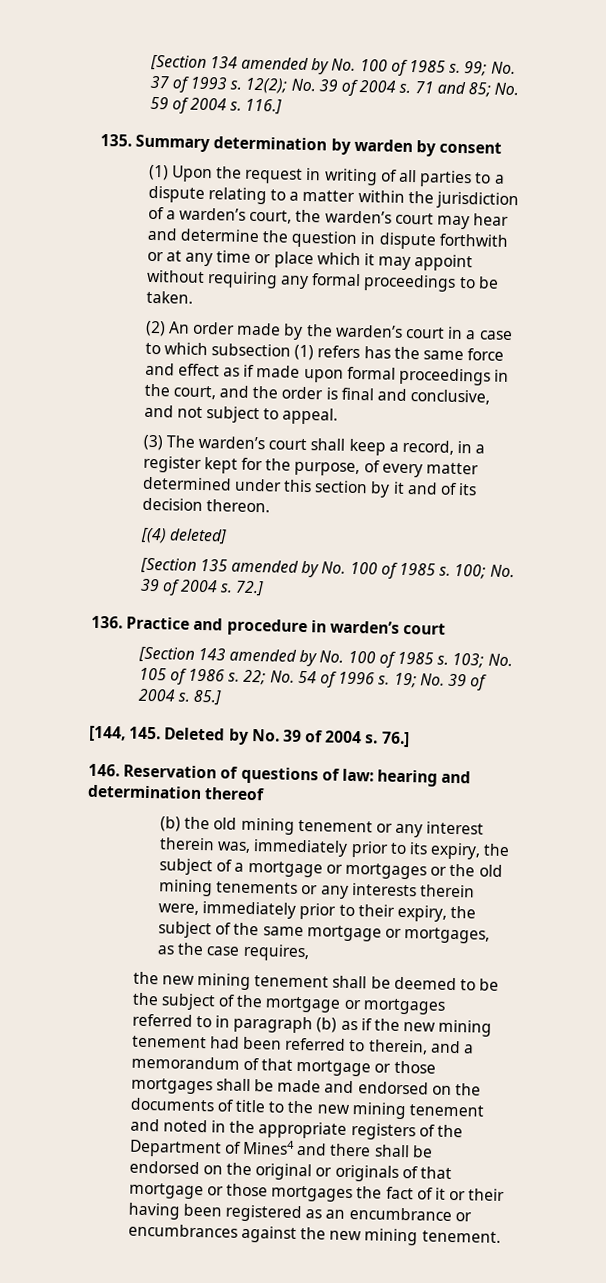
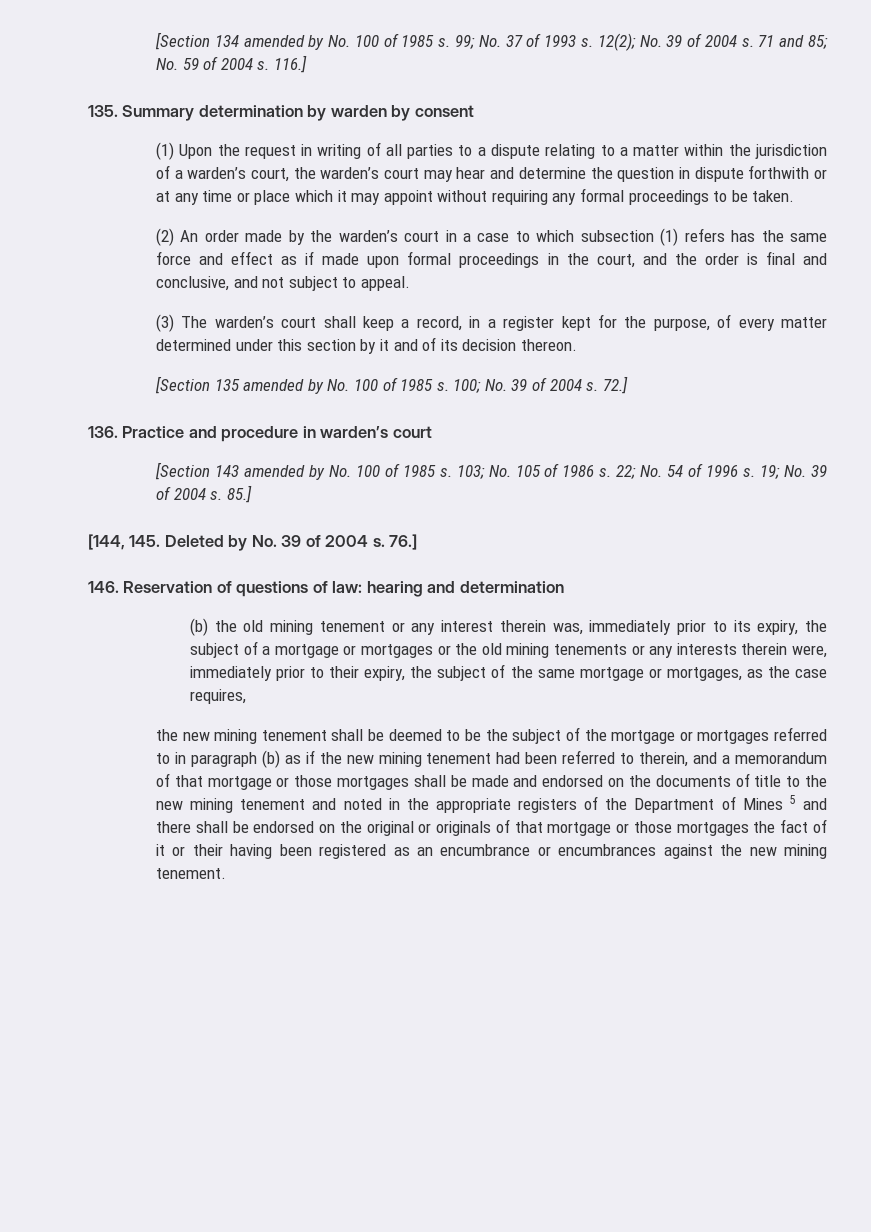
- [(4) deleted]
- 146. Reservation of questions of law: hearing and determination thereof
+ 146. Reservation of questions of law: hearing and determination
- the new mining tenement shall be deemed to be the subject of the mortgage or mortgages referred to in paragraph (b) as if the new mining tenement had been referred to therein, and a memorandum of that mortgage or those mortgages shall be made and endorsed on the documents of title to the new mining tenement and noted in the appropriate registers of the Department of Mines4 and there shall be endorsed on the original or originals of that mortgage or those mortgages the fact of it or their having been registered as an encumbrance or encumbrances against the new mining tenement.
+ the new mining tenement shall be deemed to be the subject of the mortgage or mortgages referred to in paragraph (b) as if the new mining tenement had been referred to therein, and a memorandum of that mortgage or those mortgages shall be made and endorsed on the documents of title to the new mining tenement and noted in the appropriate registers of the Department of Mines 5 and there shall be endorsed on the original or originals of that mortgage or those mortgages the fact of it or their having been registered as an encumbrance or encumbrances against the new mining tenement.

